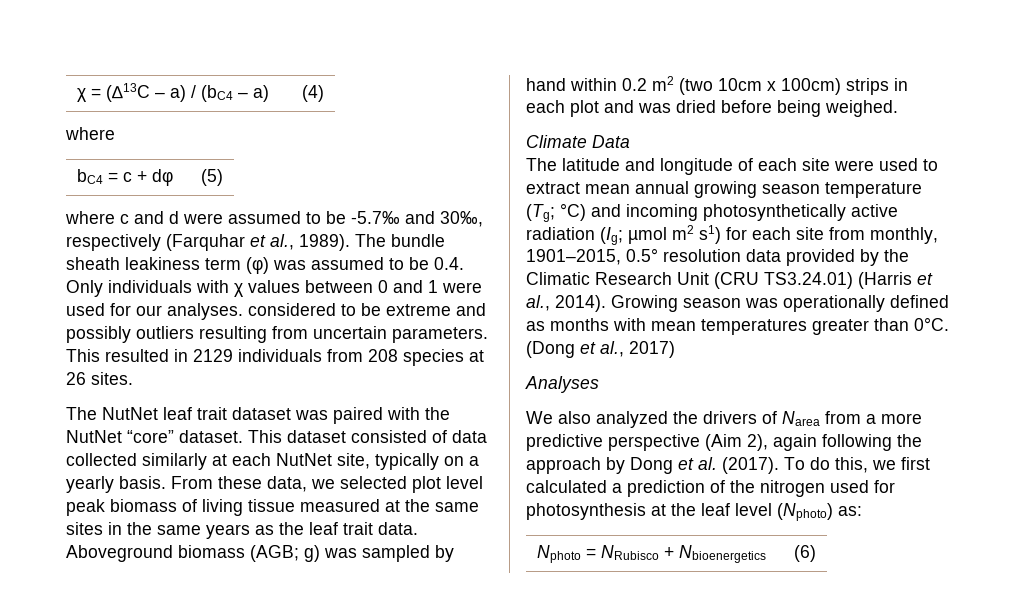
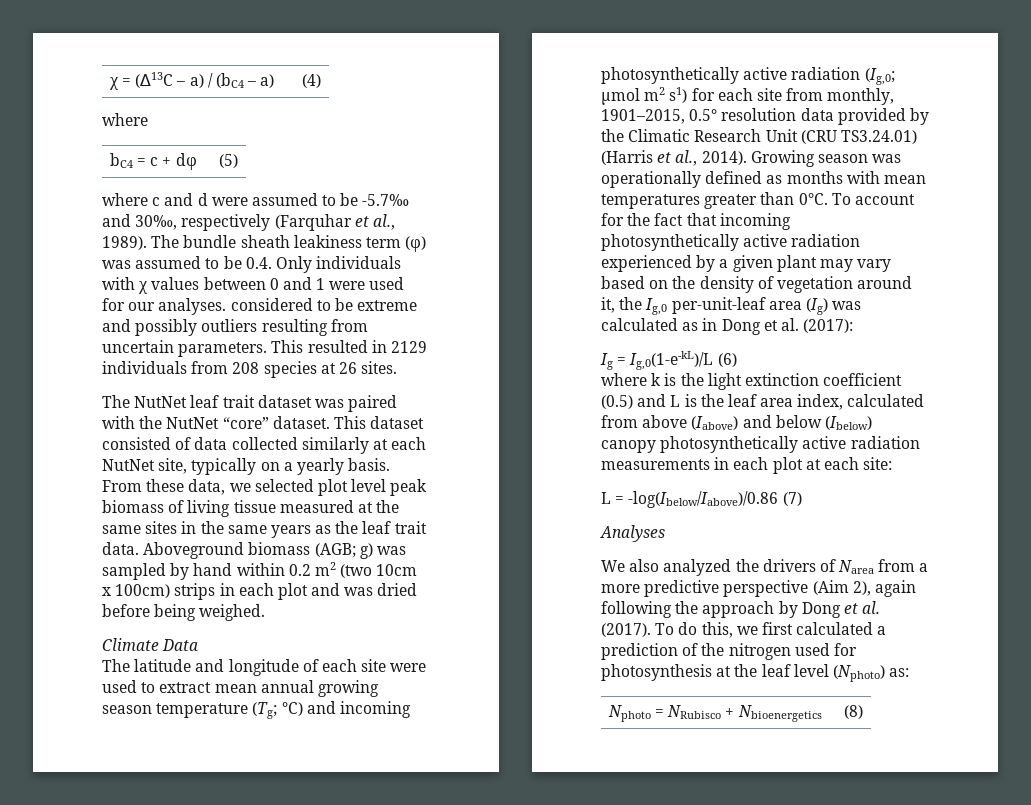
- The latitude and longitude of each site were used to extract mean annual growing season temperature (Tg; °C) and incoming photosynthetically active radiation (Ig; µmol m2 s1) for each site from monthly, 1901–2015, 0.5° resolution data provided by the Climatic Research Unit (CRU TS3.24.01) (Harris et al., 2014).
+ The latitude and longitude of each site were used to extract mean annual growing season temperature (Tg; °C) and incoming photosynthetically active radiation (Ig,0; µmol m2 s1) for each site from monthly, 1901–2015, 0.5° resolution data provided by the Climatic Research Unit (CRU TS3.24.01) (Harris et al., 2014).
- (Dong et al., 2017)
+ To account for the fact that incoming photosynthetically active radiation experienced by a given plant may vary based on the density of vegetation around it, the Ig,0 per-unit-leaf area (Ig) was calculated as in Dong et al. (2017):
+ Ig = Ig,0(1-e-kL)/L (6)
+ where k is the light extinction coefficient (0.5) and L is the leaf area index, calculated from above (Iabove) and below (Ibelow) canopy photosynthetically active radiation measurements in each plot at each site:
+ L = -log(Ibelow/Iabove)/0.86 (7)
- Nphoto = NRubisco + Nbioenergetics | (6)
+ Nphoto = NRubisco + Nbioenergetics | (8)

